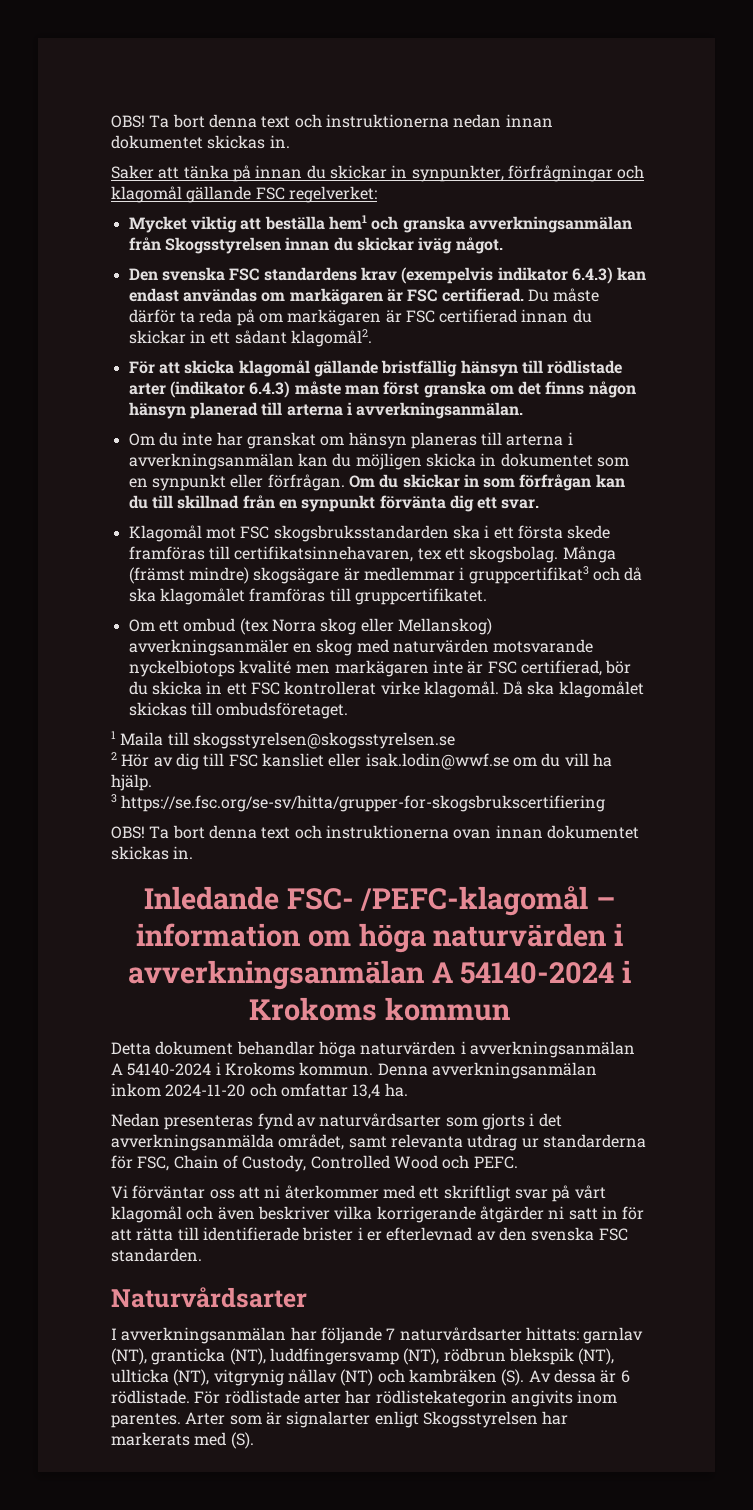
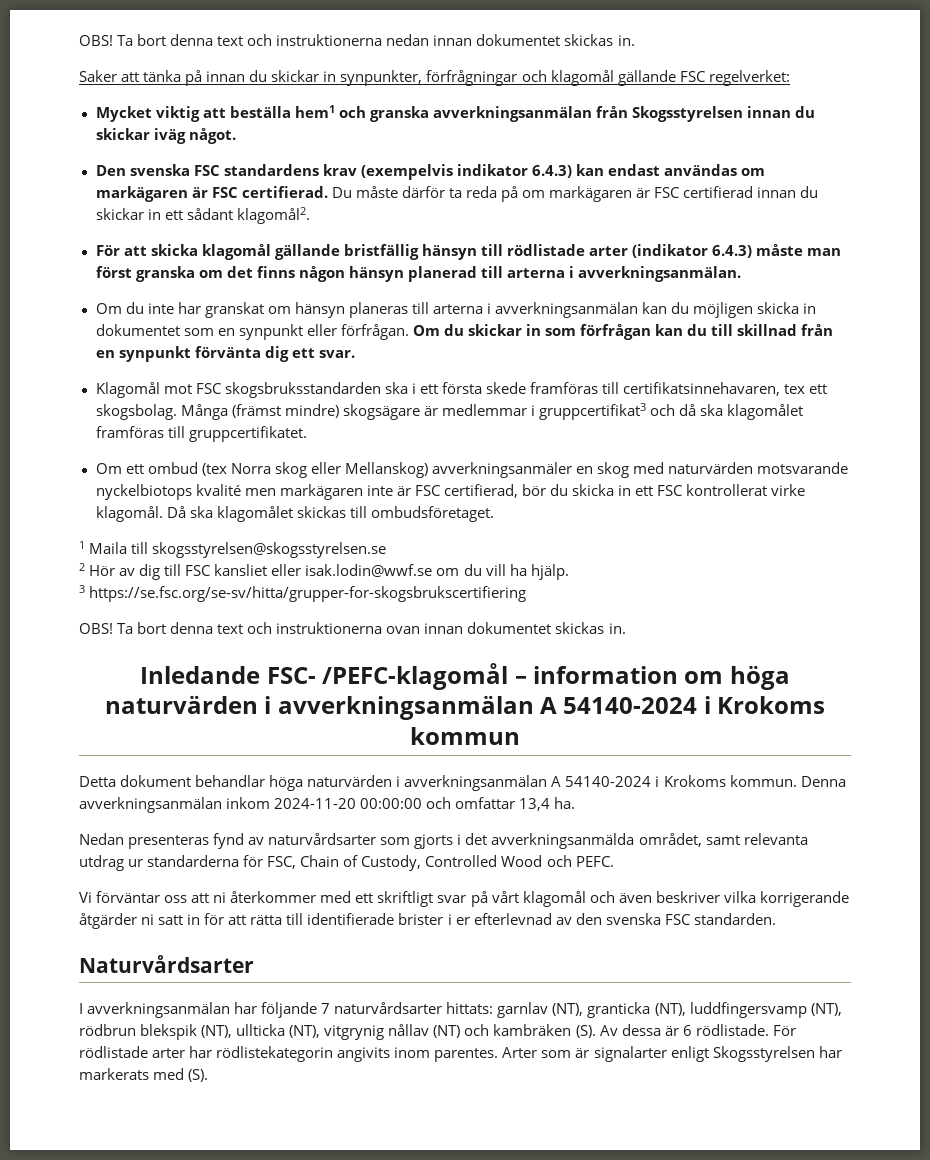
- Denna avverkningsanmälan inkom 2024-11-20 och omfattar 13,4 ha.
+ Denna avverkningsanmälan inkom 2024-11-20 00:00:00 och omfattar 13,4 ha.

